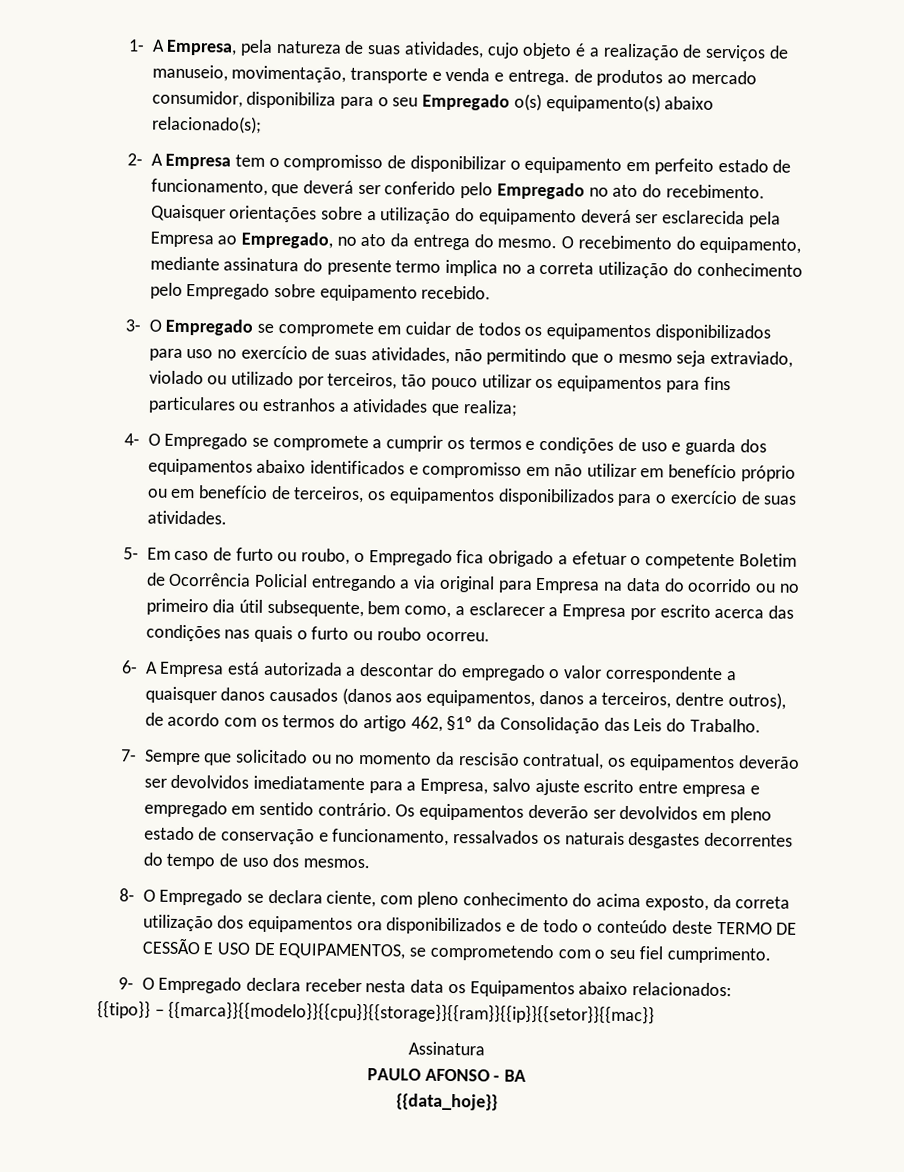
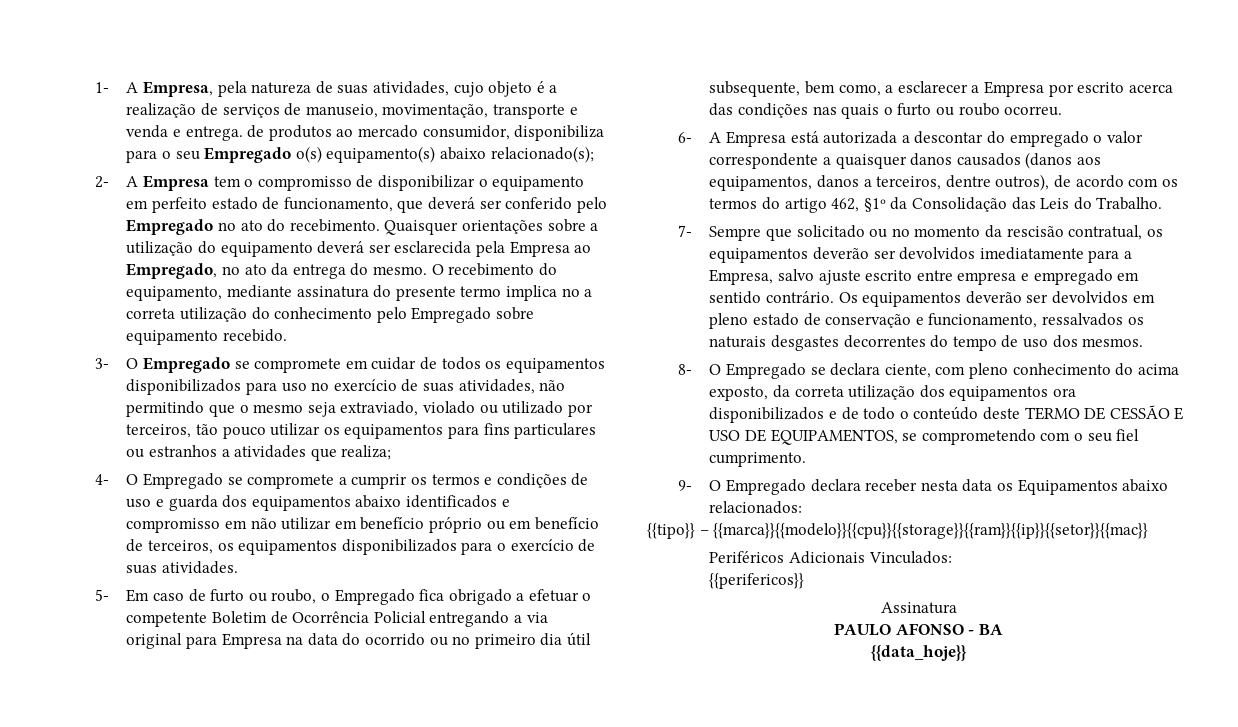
+ Periféricos Adicionais Vinculados:
+ {{perifericos}}

